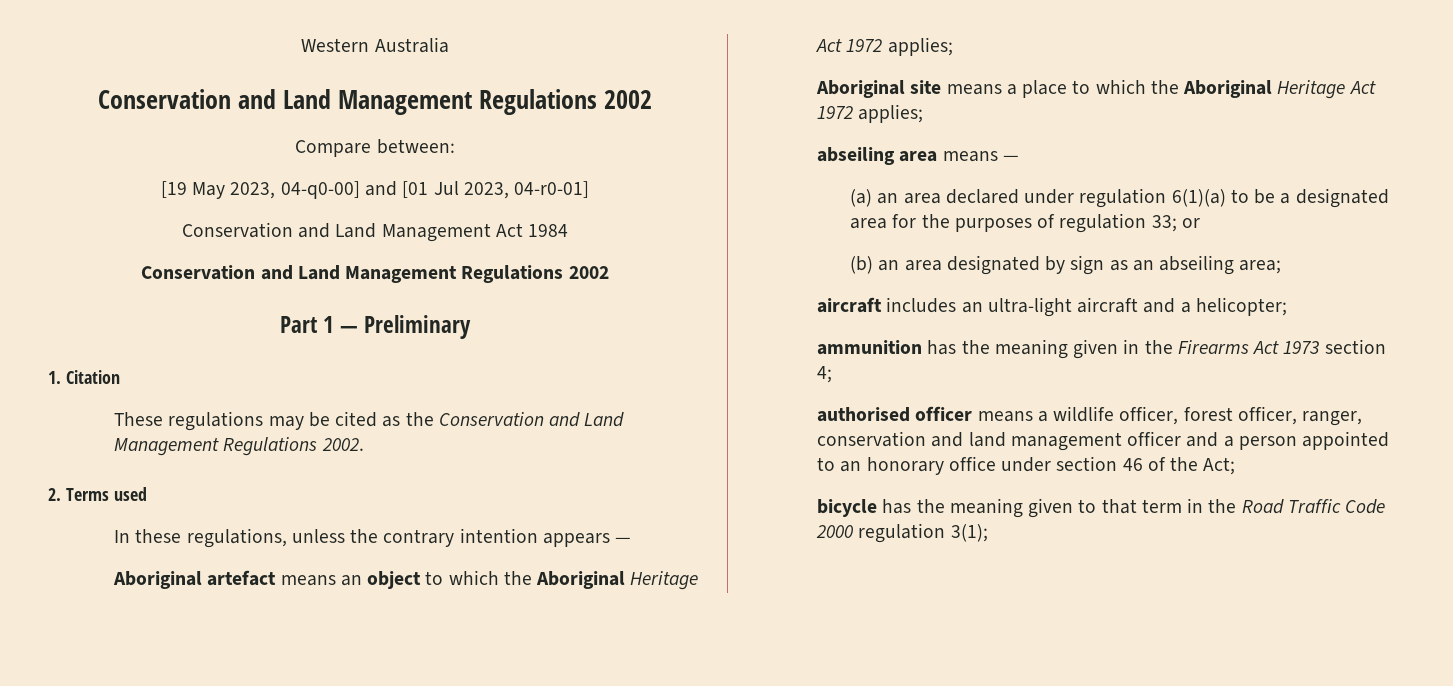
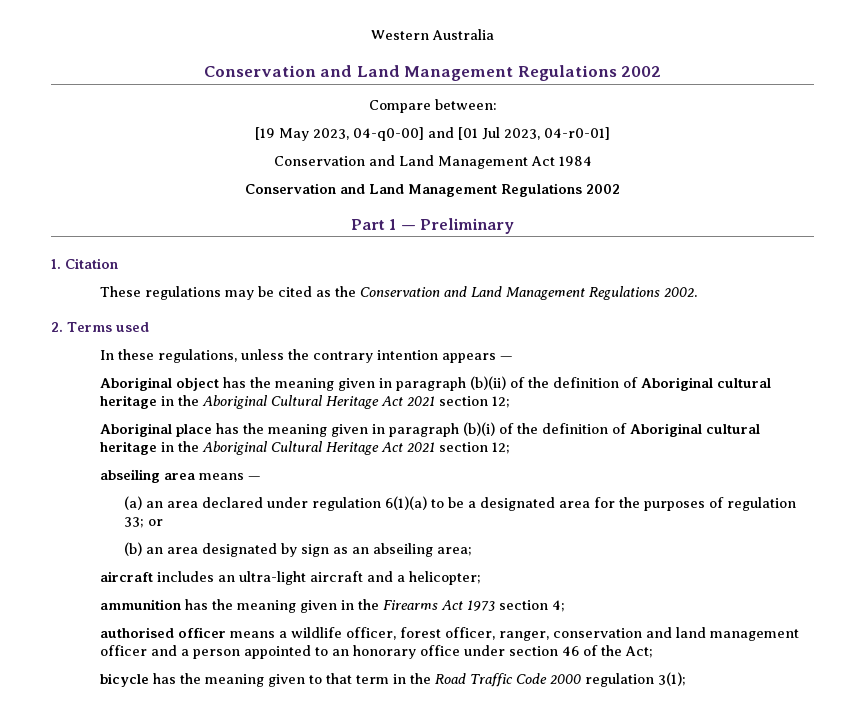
- Aboriginal artefact means an object to which the Aboriginal Heritage Act 1972 applies;
- Aboriginal site means a place to which the Aboriginal Heritage Act 1972 applies;
+ Aboriginal object has the meaning given in paragraph (b)(ii) of the definition of Aboriginal cultural heritage in the Aboriginal Cultural Heritage Act 2021 section 12;
+ Aboriginal place has the meaning given in paragraph (b)(i) of the definition of Aboriginal cultural heritage in the Aboriginal Cultural Heritage Act 2021 section 12;

